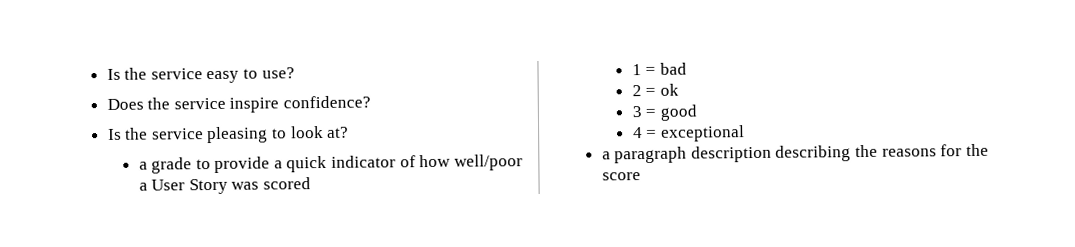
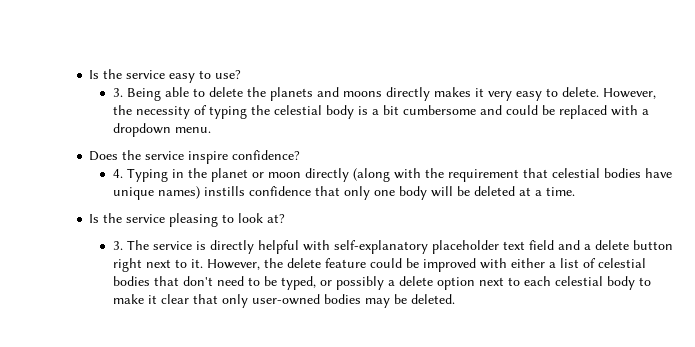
+ 3. Being able to delete the planets and moons directly makes it very easy to delete. However, the necessity of typing the celestial body is a bit cumbersome and could be replaced with a dropdown menu.
+ 4. Typing in the planet or moon directly (along with the requirement that celestial bodies have unique names) instills confidence that only one body will be deleted at a time.
- a grade to provide a quick indicator of how well/poor a User Story was scored
- 1 = bad
- 2 = ok
- 3 = good
- 4 = exceptional
- a paragraph description describing the reasons for the score
+ 3. The service is directly helpful with self-explanatory placeholder text field and a delete button right next to it. However, the delete feature could be improved with either a list of celestial bodies that don't need to be typed, or possibly a delete option next to each celestial body to make it clear that only user-owned bodies may be deleted.

